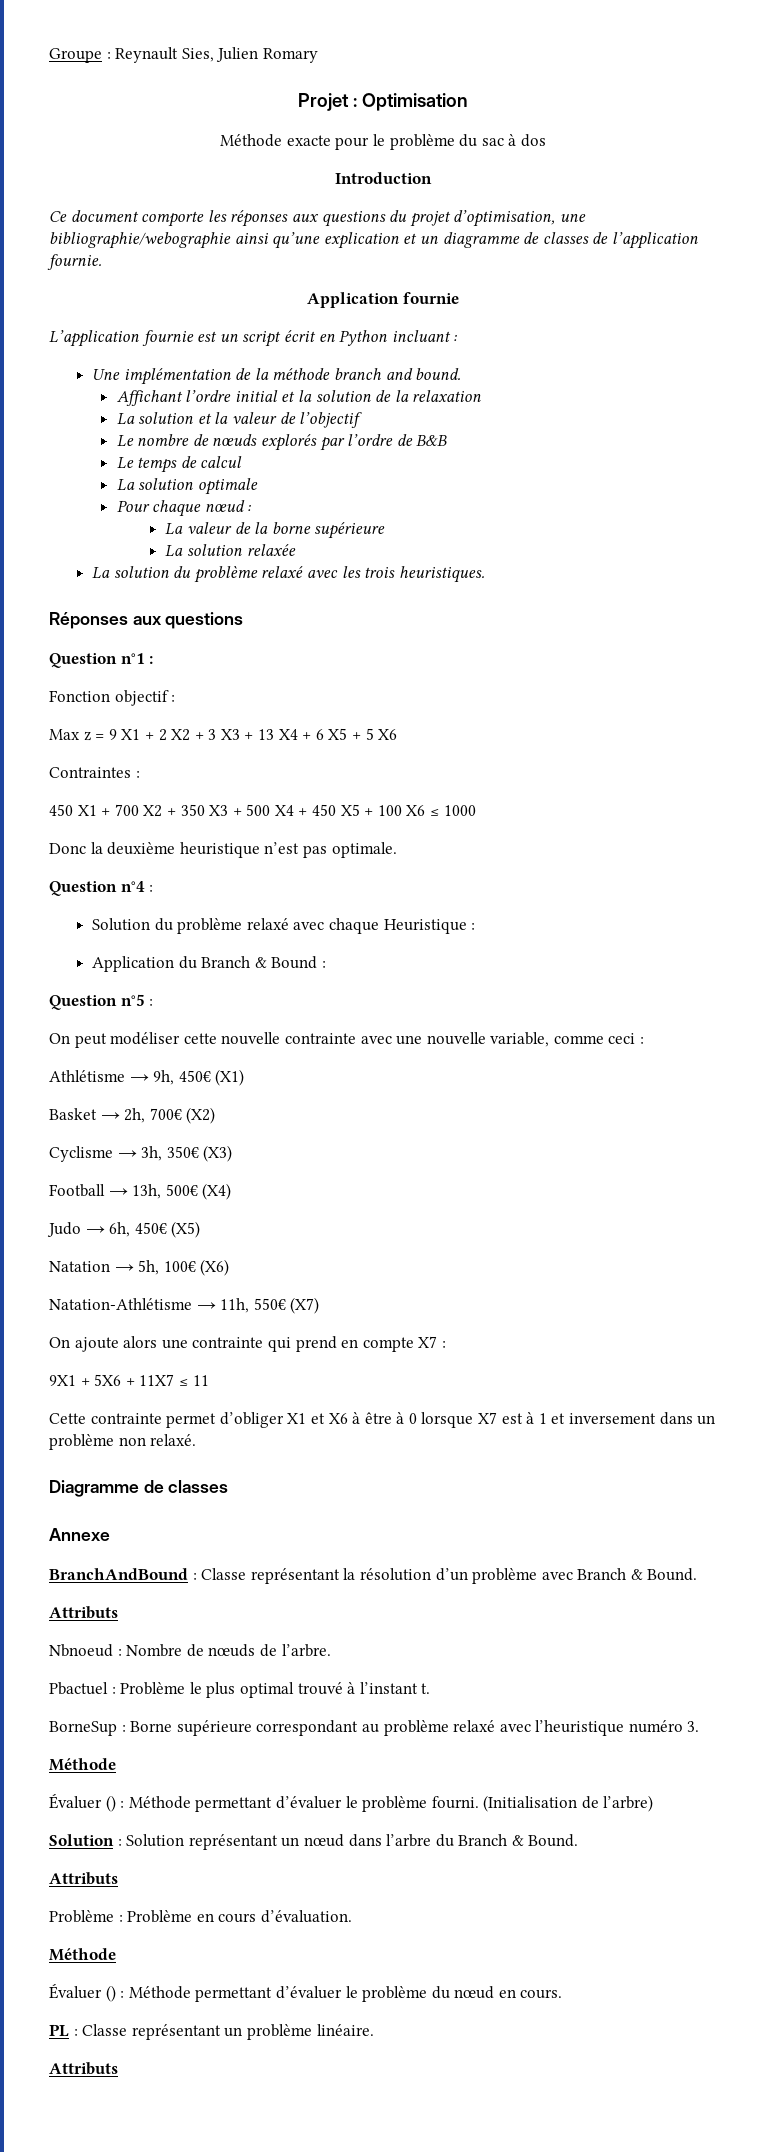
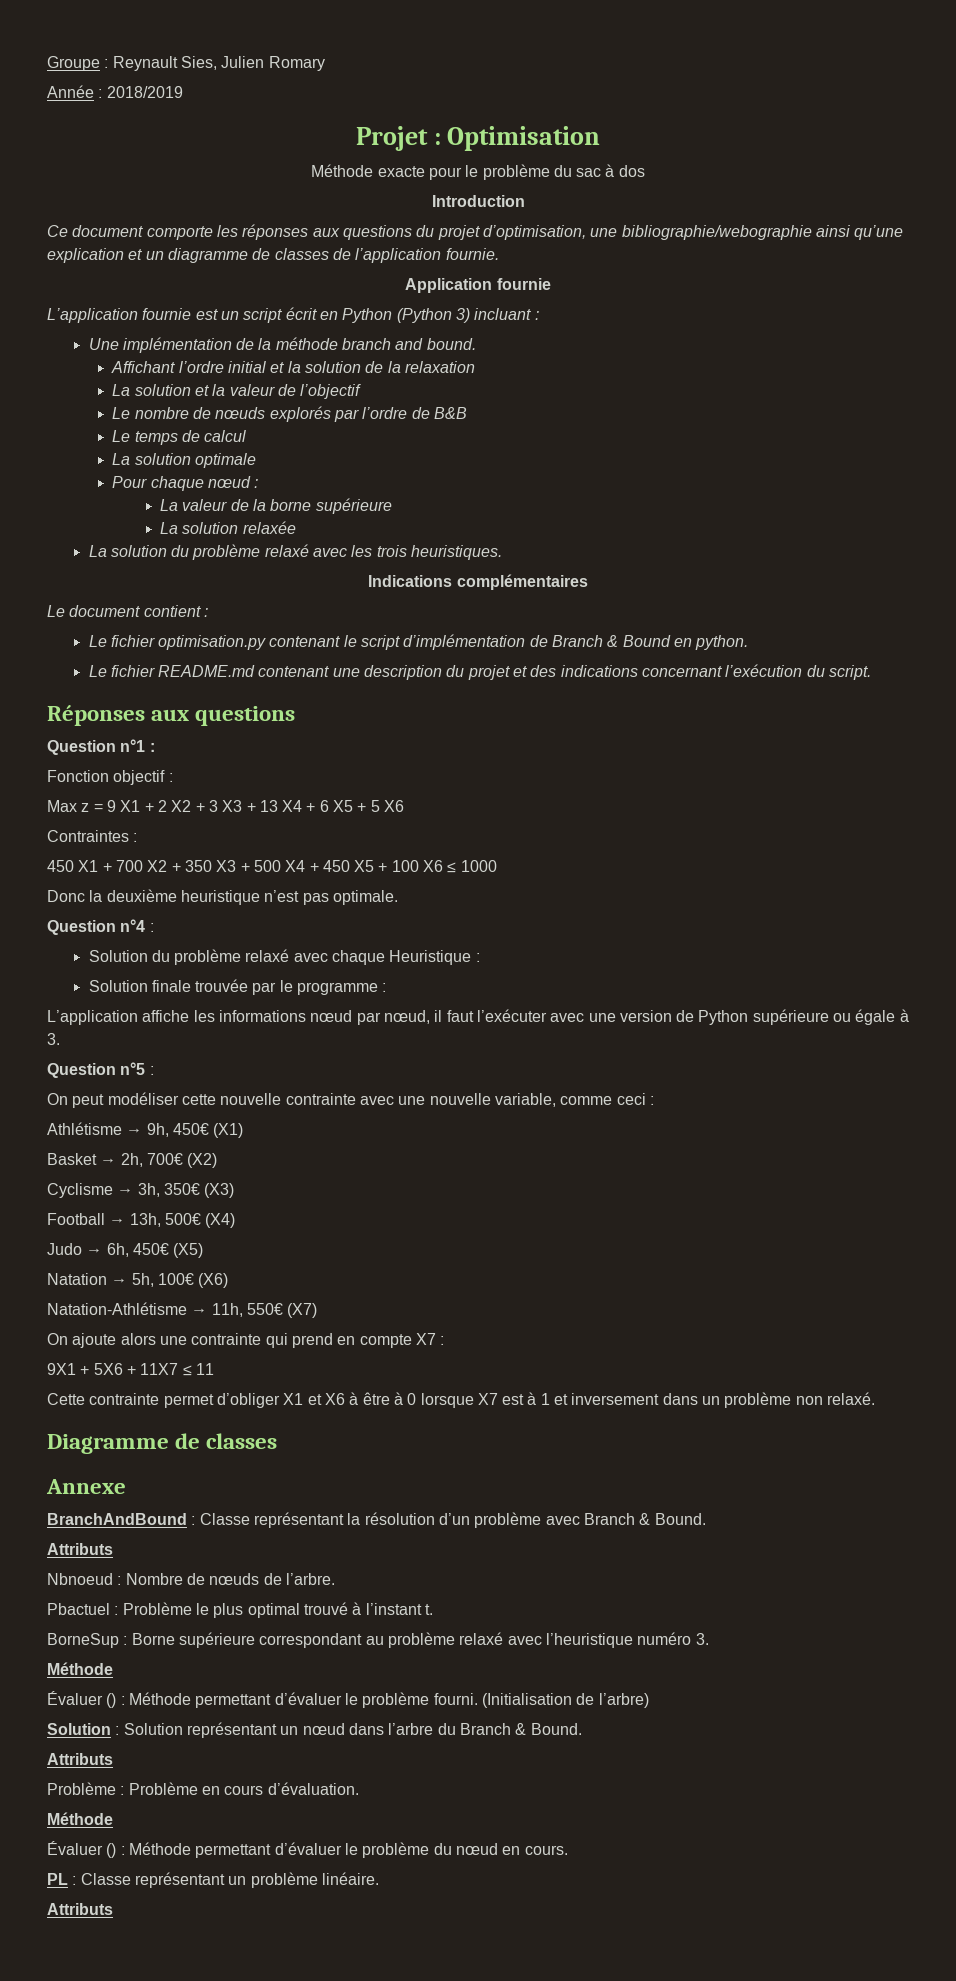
+ Année : 2018/2019
- L’application fournie est un script écrit en Python incluant :
+ L’application fournie est un script écrit en Python (Python 3) incluant :
+ Indications complémentaires
+ Le document contient :
+ Le fichier optimisation.py contenant le script d’implémentation de Branch & Bound en python.
+ Le fichier README.md contenant une description du projet et des indications concernant l’exécution du script.
- Application du Branch & Bound :
+ Solution finale trouvée par le programme :
+ L’application affiche les informations nœud par nœud, il faut l’exécuter avec une version de Python supérieure ou égale à 3.

